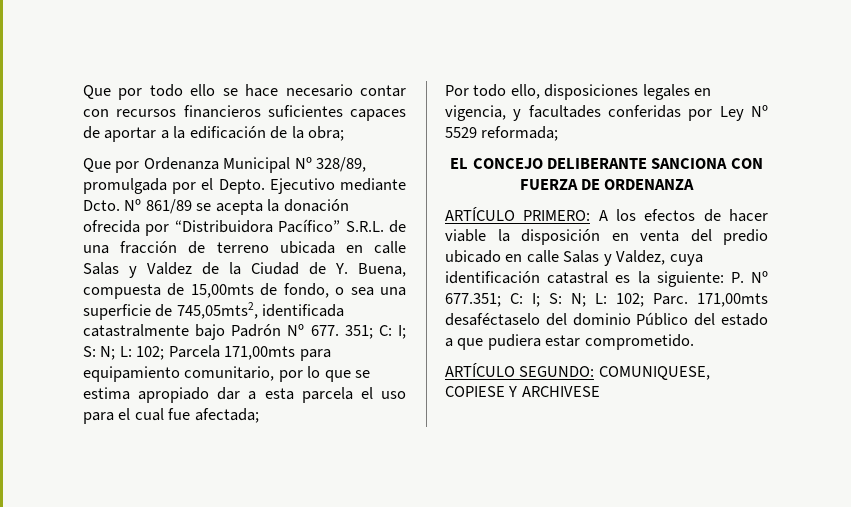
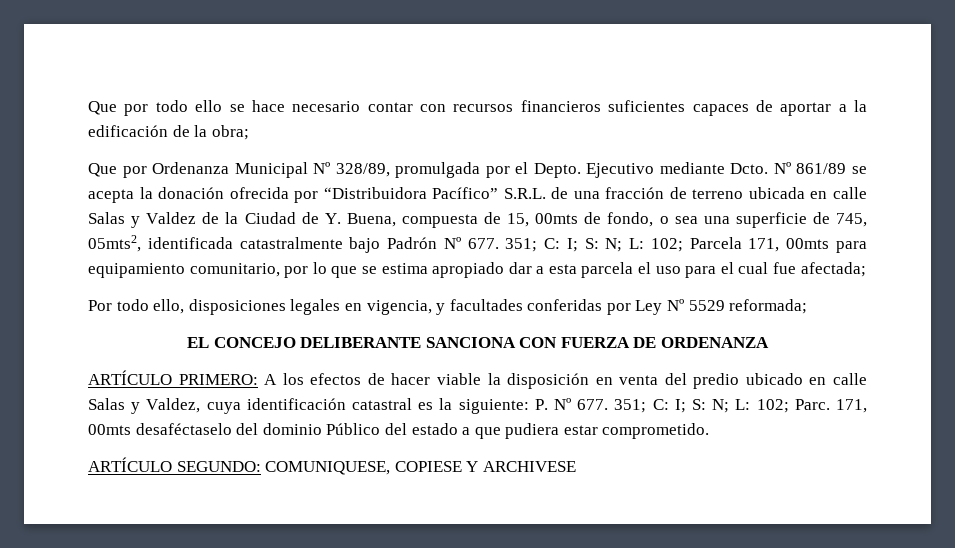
- Nº 861/89 se acepta la donación ofrecida por “Distribuidora Pacífico” S.R.L. de una fracción de terreno ubicada en calle Salas y Valdez de la Ciudad de Y. Buena, compuesta de 15,00mts de fondo, o sea una superficie de 745,05mts2, identificada catastralmente bajo Padrón Nº 677. 351;
+ Nº 861/89 se acepta la donación ofrecida por “Distribuidora Pacífico” S.R.L. de una fracción de terreno ubicada en calle Salas y Valdez de la Ciudad de Y. Buena, compuesta de 15, 00mts de fondo, o sea una superficie de 745, 05mts2, identificada catastralmente bajo Padrón Nº 677. 351;
- Parcela 171,00mts para equipamiento comunitario, por lo que se estima apropiado dar a esta parcela el uso para el cual fue afectada;
+ Parcela 171, 00mts para equipamiento comunitario, por lo que se estima apropiado dar a esta parcela el uso para el cual fue afectada;
- ARTÍCULO PRIMERO: A los efectos de hacer viable la disposición en venta del predio ubicado en calle Salas y Valdez, cuya identificación catastral es la siguiente: P. Nº 677.351; C: I; S: N; L: 102; Parc.
+ ARTÍCULO PRIMERO: A los efectos de hacer viable la disposición en venta del predio ubicado en calle Salas y Valdez, cuya identificación catastral es la siguiente: P. Nº 677. 351; C: I; S: N; L: 102; Parc.
- 171,00mts desaféctaselo del dominio Público del estado a que pudiera estar comprometido.
+ 171, 00mts desaféctaselo del dominio Público del estado a que pudiera estar comprometido.

